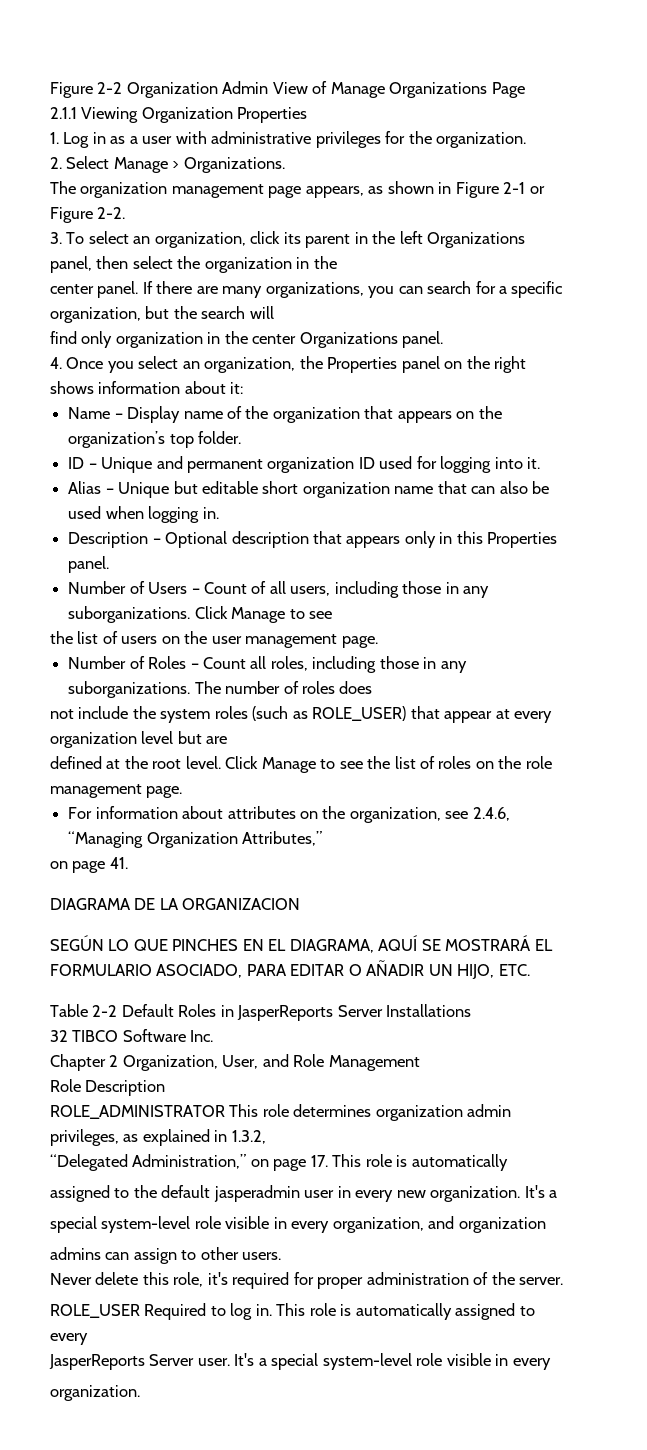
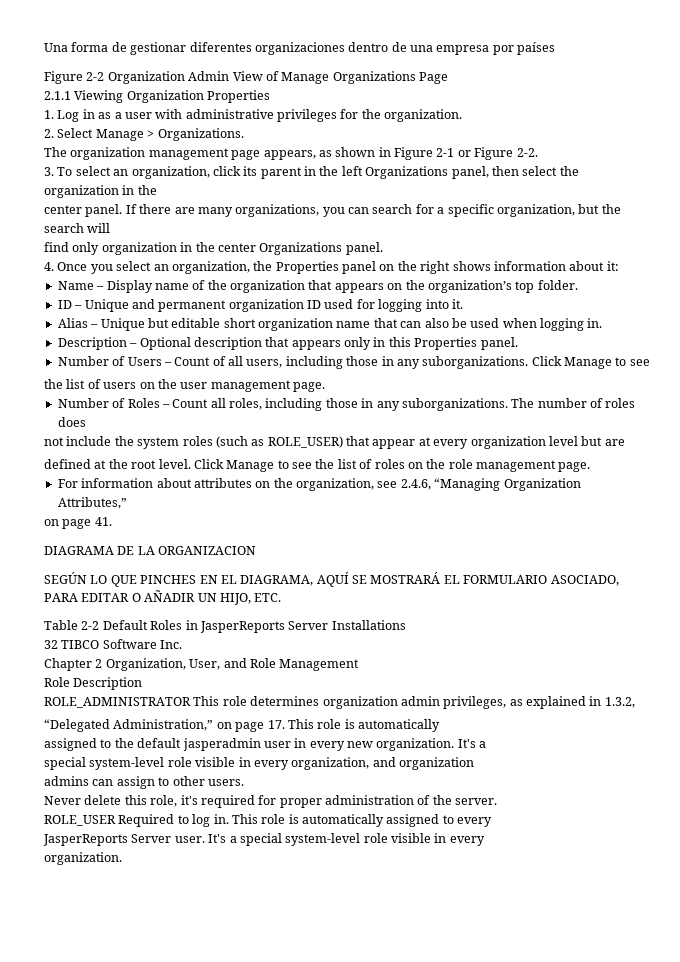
+ Una forma de gestionar diferentes organizaciones dentro de una empresa por países

